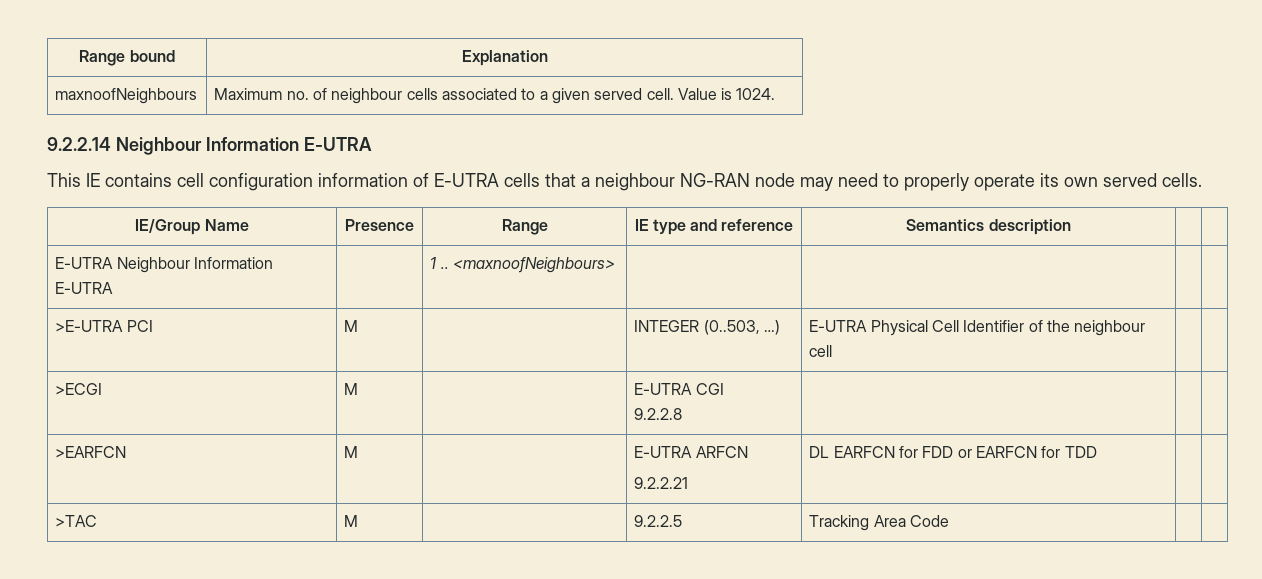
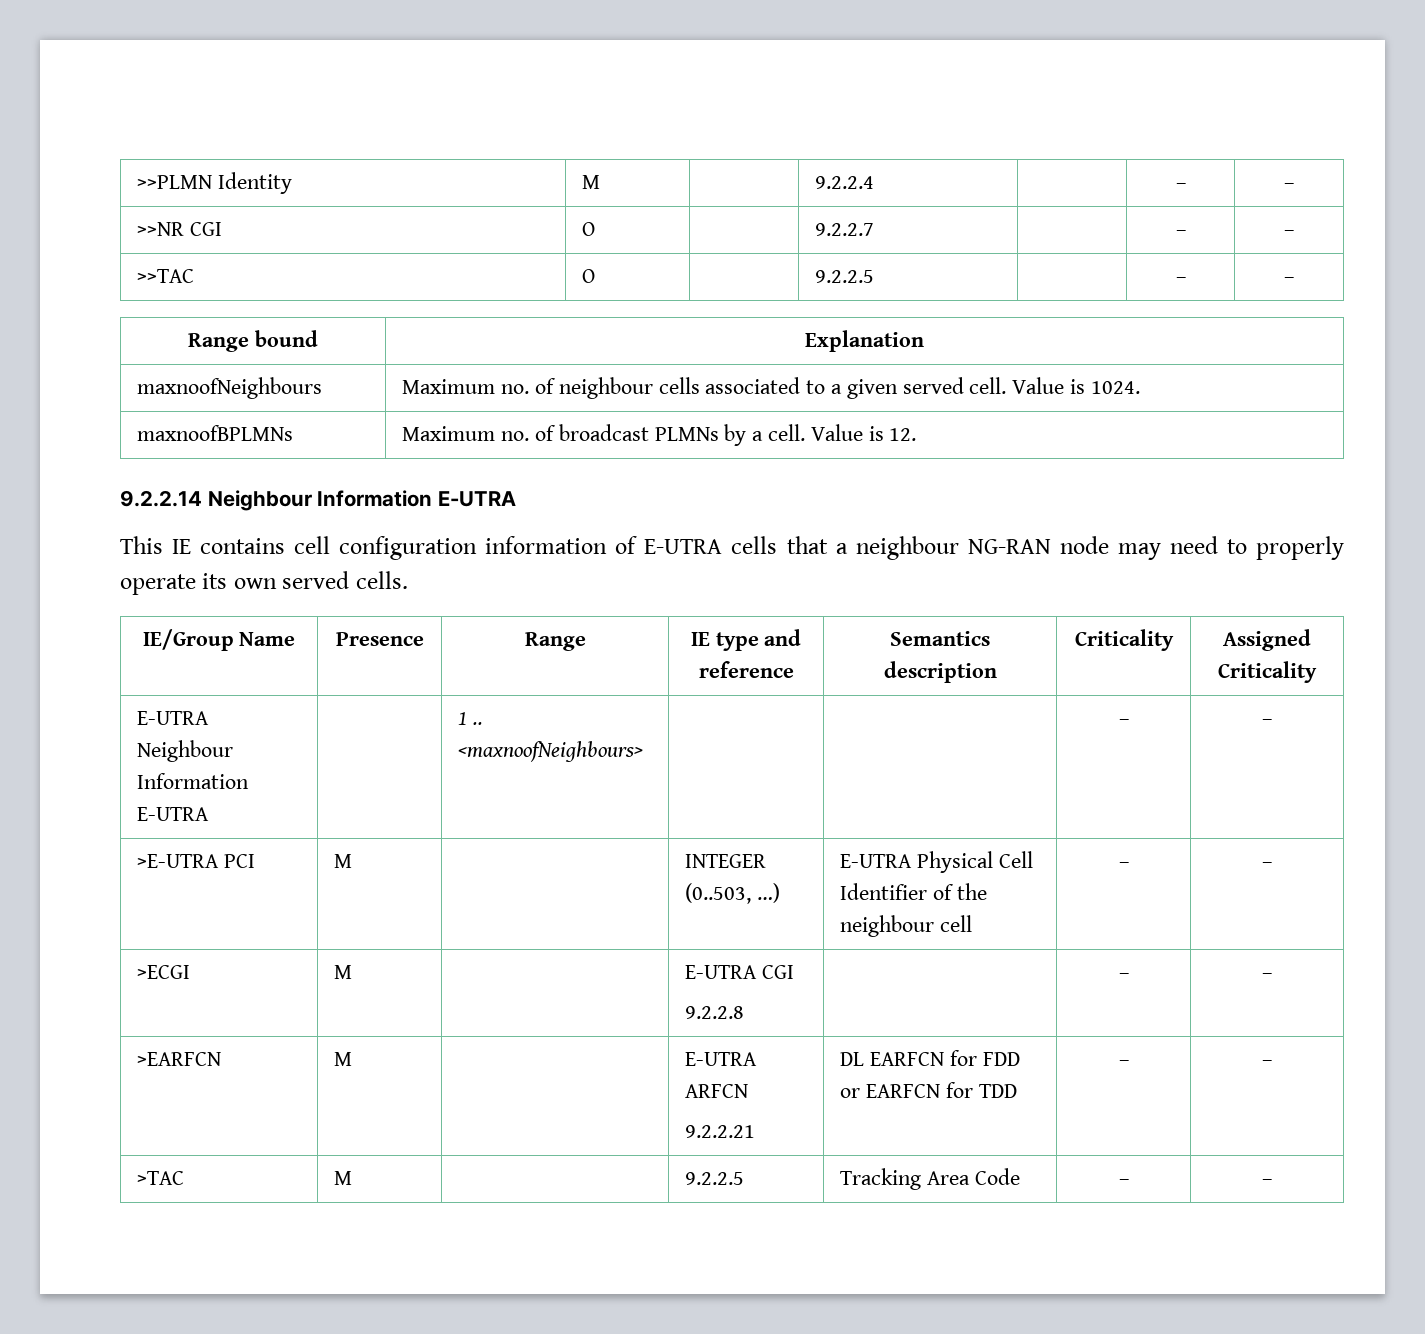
+ >>PLMN Identity | M | | 9.2.2.4 | | – | –
+ >>NR CGI | O | | 9.2.2.7 | | – | –
+ >>TAC | O | | 9.2.2.5 | | – | –
+ maxnoofBPLMNs | Maximum no. of broadcast PLMNs by a cell. Value is 12.
- IE/Group Name | Presence | Range | IE type and reference | Semantics description | |
+ IE/Group Name | Presence | Range | IE type and reference | Semantics description | Criticality | Assigned Criticality
- E-UTRA Neighbour Information E-UTRA | | 1 .. <maxnoofNeighbours> | | | |
+ E-UTRA Neighbour Information E-UTRA | | 1 .. <maxnoofNeighbours> | | | – | –
- >E-UTRA PCI | M | | INTEGER (0..503, …) | E-UTRA Physical Cell Identifier of the neighbour cell | |
+ >E-UTRA PCI | M | | INTEGER (0..503, …) | E-UTRA Physical Cell Identifier of the neighbour cell | – | –
  >ECGI | M | | E-UTRA CGI
- 9.2.2.8 | | |
+ 9.2.2.8 | | – | –
  >EARFCN | M | | E-UTRA ARFCN
- 9.2.2.21 | DL EARFCN for FDD or EARFCN for TDD | |
+ 9.2.2.21 | DL EARFCN for FDD or EARFCN for TDD | – | –
- >TAC | M | | 9.2.2.5 | Tracking Area Code | |
+ >TAC | M | | 9.2.2.5 | Tracking Area Code | – | –

